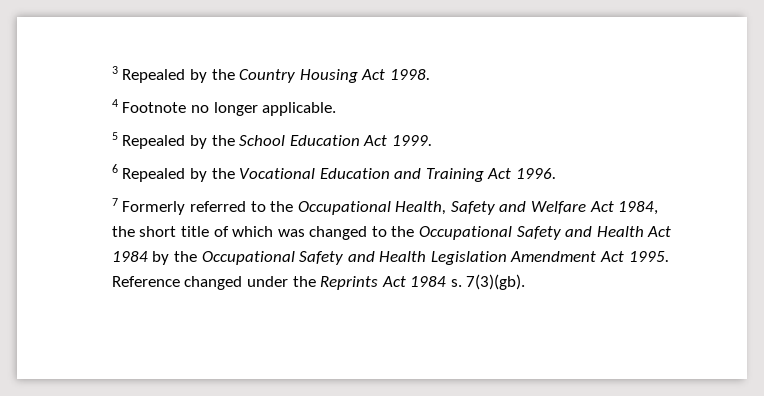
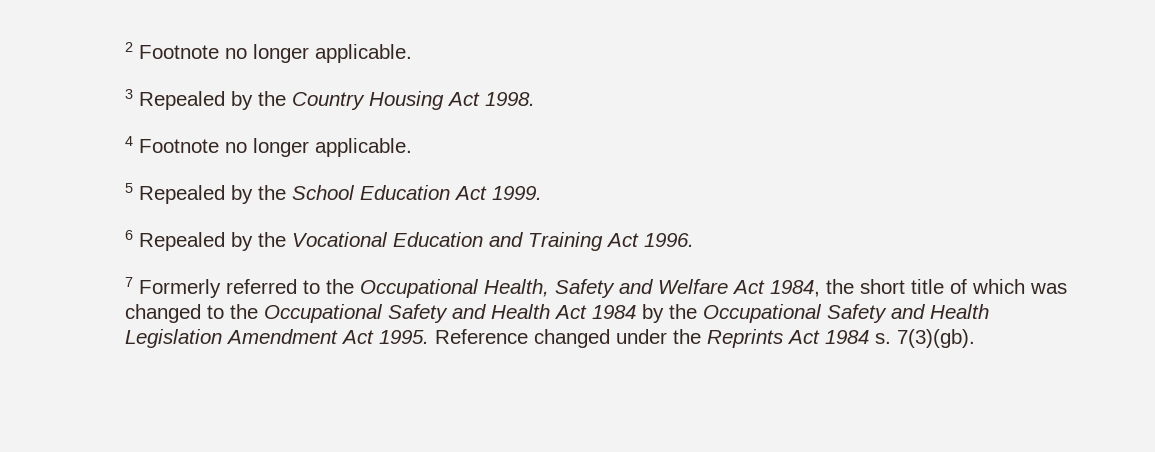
+ 2 Footnote no longer applicable.

